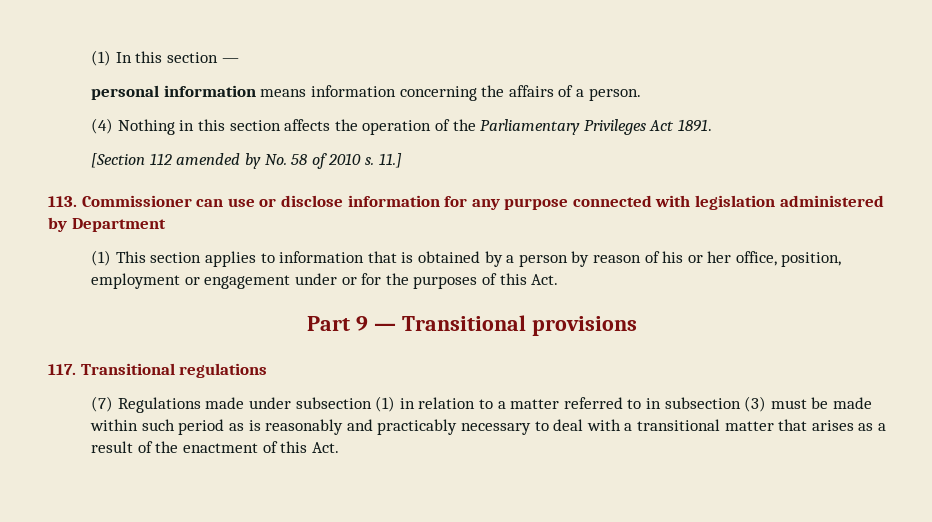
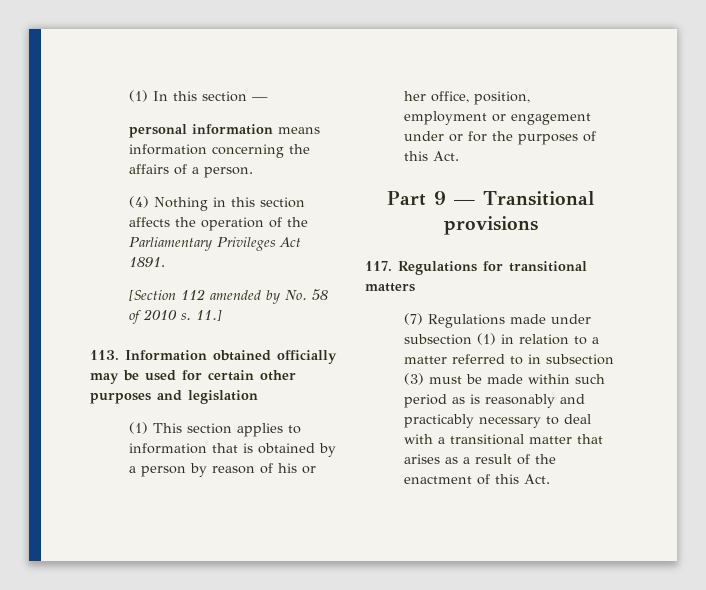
- 113. Commissioner can use or disclose information for any purpose connected with legislation administered by Department
+ 113. Information obtained officially may be used for certain other purposes and legislation
- 117. Transitional regulations
+ 117. Regulations for transitional matters

